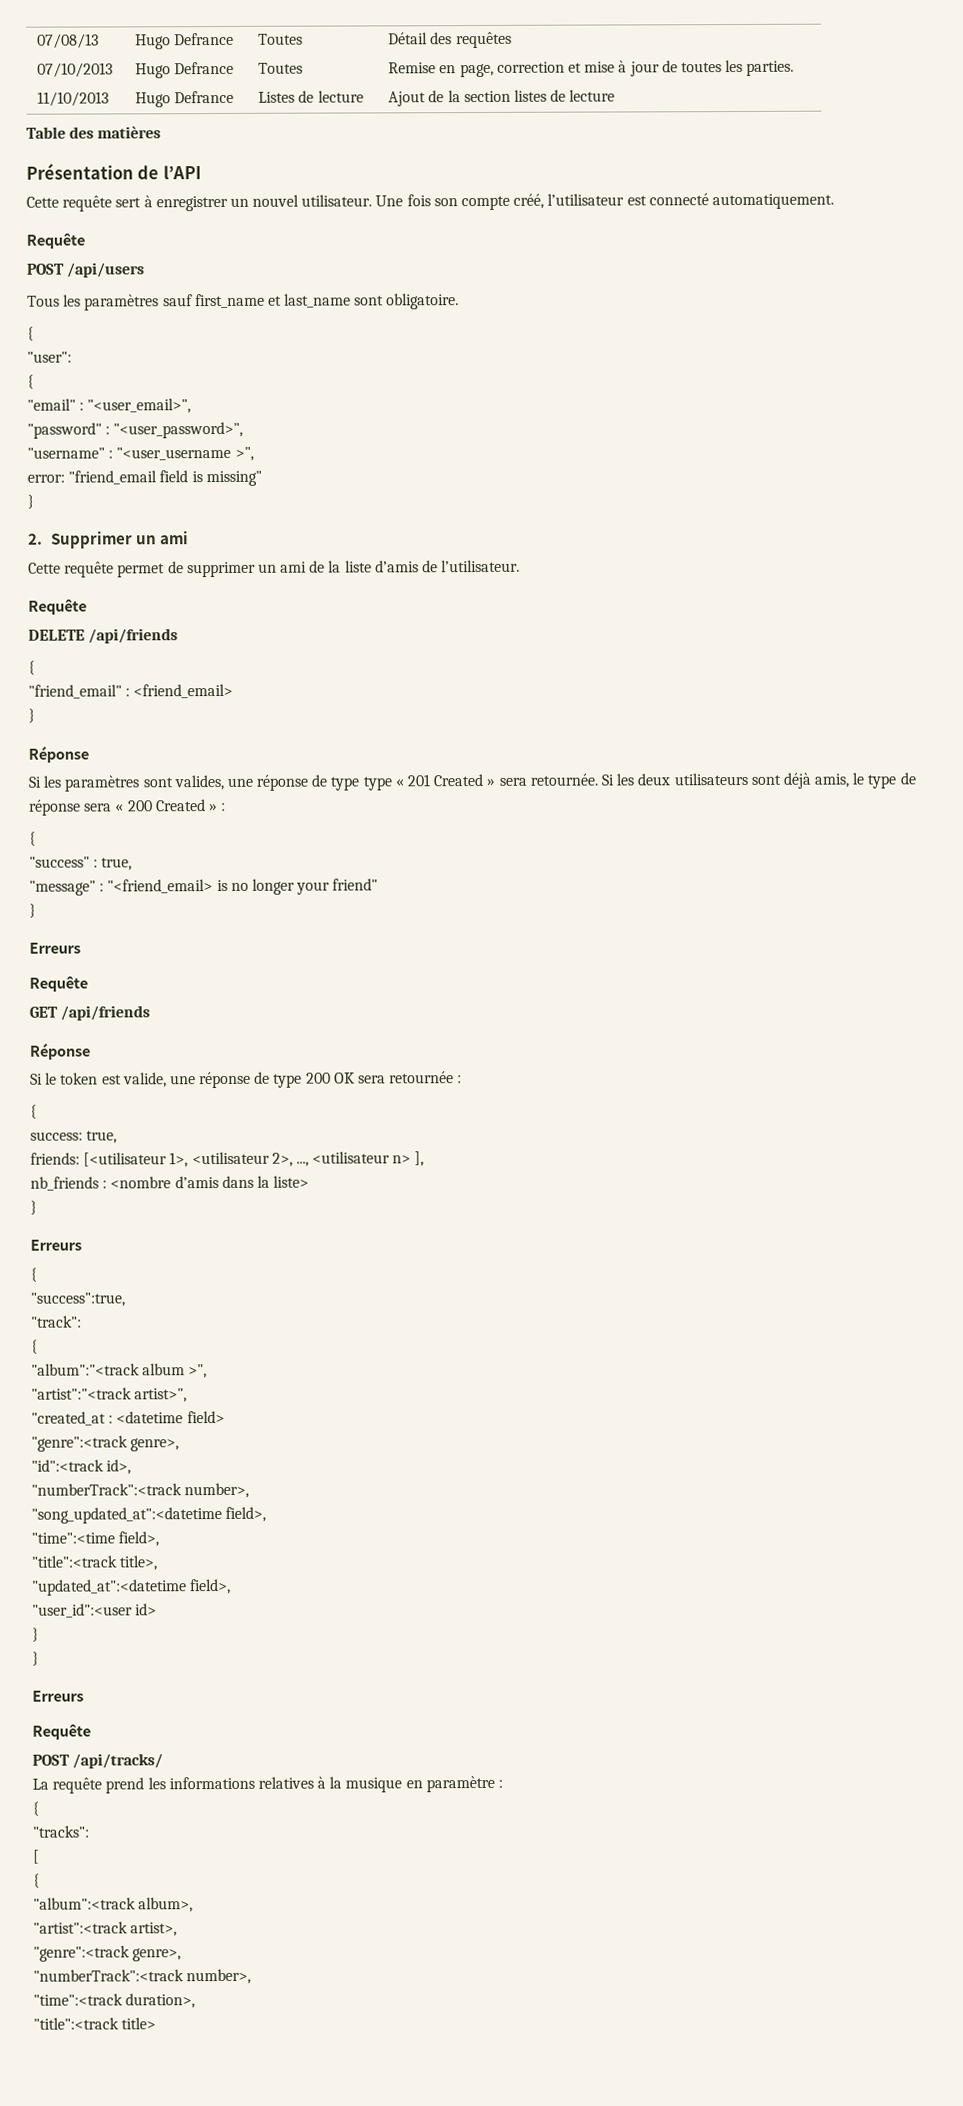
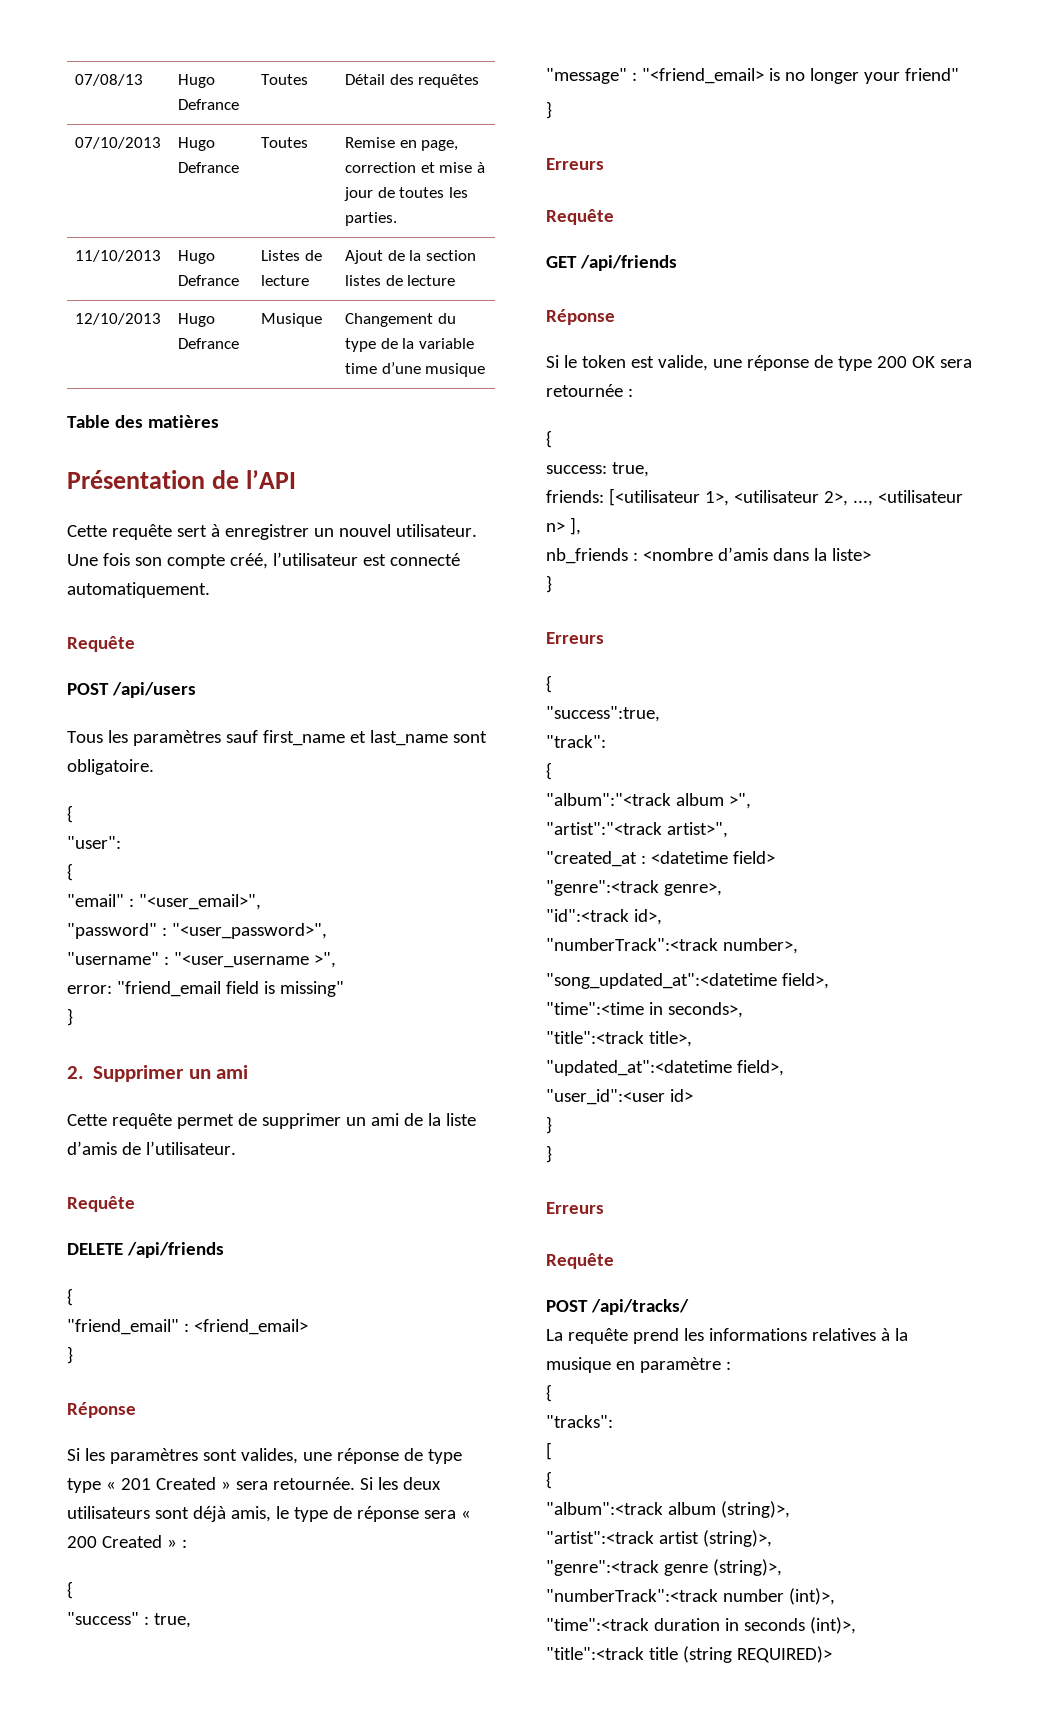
+ 12/10/2013 | Hugo Defrance | Musique | Changement du type de la variable time d’une musique
- "time":<time field>,
+ "time":<time in seconds>,
- "album":<track album>,
+ "album":<track album (string)>,
- "artist":<track artist>,
- "genre":<track genre>,
- "numberTrack":<track number>,
+ "artist":<track artist (string)>,
+ "genre":<track genre (string)>,
+ "numberTrack":<track number (int)>,
- "time":<track duration>,
- "title":<track title>
+ "time":<track duration in seconds (int)>,
+ "title":<track title (string REQUIRED)>

